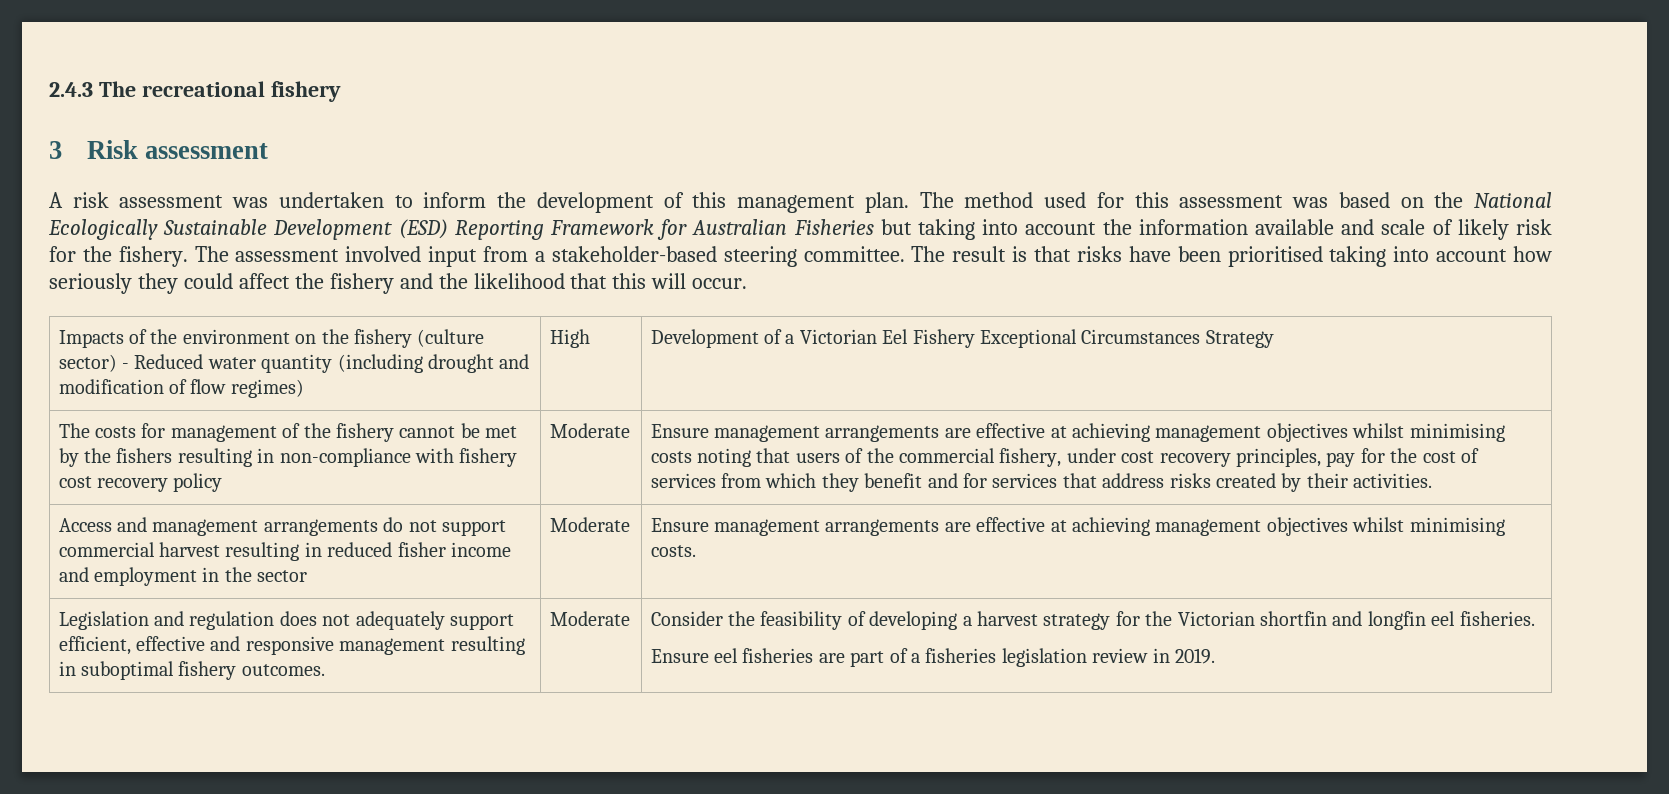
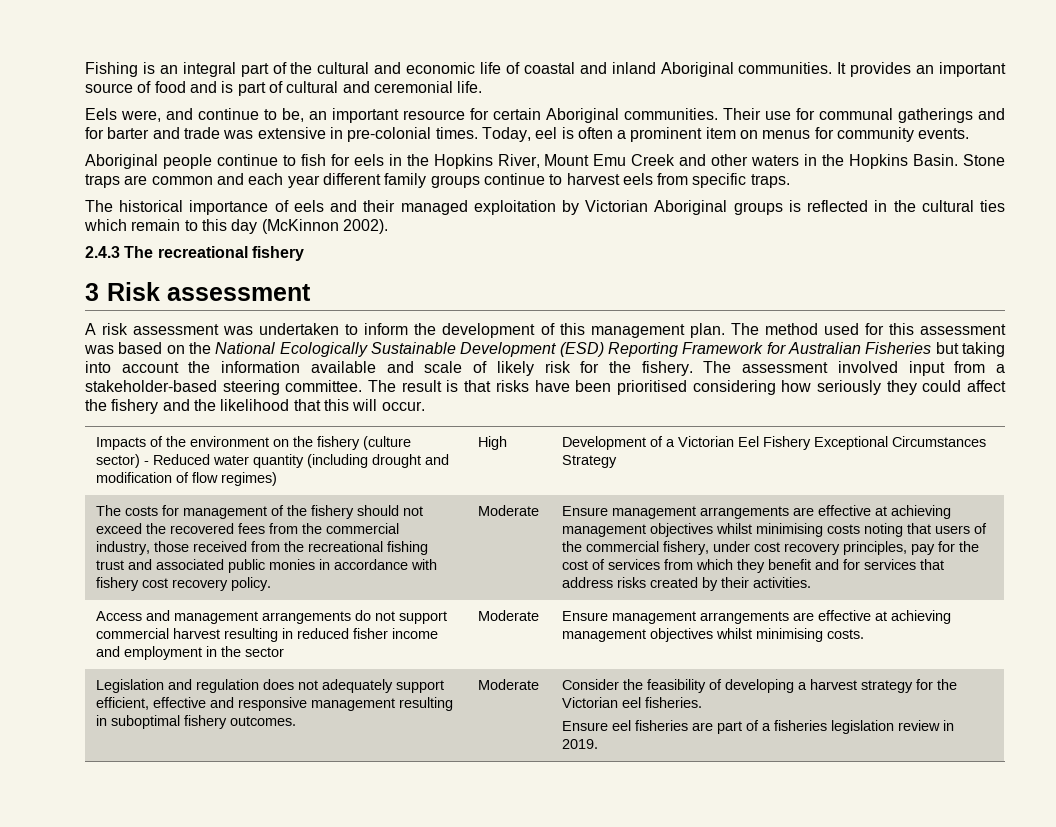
+ Fishing is an integral part of the cultural and economic life of coastal and inland Aboriginal communities. It provides an important source of food and is part of cultural and ceremonial life.
+ Eels were, and continue to be, an important resource for certain Aboriginal communities. Their use for communal gatherings and for barter and trade was extensive in pre-colonial times. Today, eel is often a prominent item on menus for community events.
+ Aboriginal people continue to fish for eels in the Hopkins River, Mount Emu Creek and other waters in the Hopkins Basin. Stone traps are common and each year different family groups continue to harvest eels from specific traps.
+ The historical importance of eels and their managed exploitation by Victorian Aboriginal groups is reflected in the cultural ties which remain to this day (McKinnon 2002).
- The result is that risks have been prioritised taking into account how seriously they could affect the fishery and the likelihood that this will occur.
+ The result is that risks have been prioritised considering how seriously they could affect the fishery and the likelihood that this will occur.
- The costs for management of the fishery cannot be met by the fishers resulting in non-compliance with fishery cost recovery policy
+ The costs for management of the fishery should not exceed the recovered fees from the commercial industry, those received from the recreational fishing trust and associated public monies in accordance with fishery cost recovery policy.
- Consider the feasibility of developing a harvest strategy for the Victorian shortfin and longfin eel fisheries.
+ Consider the feasibility of developing a harvest strategy for the Victorian eel fisheries.

